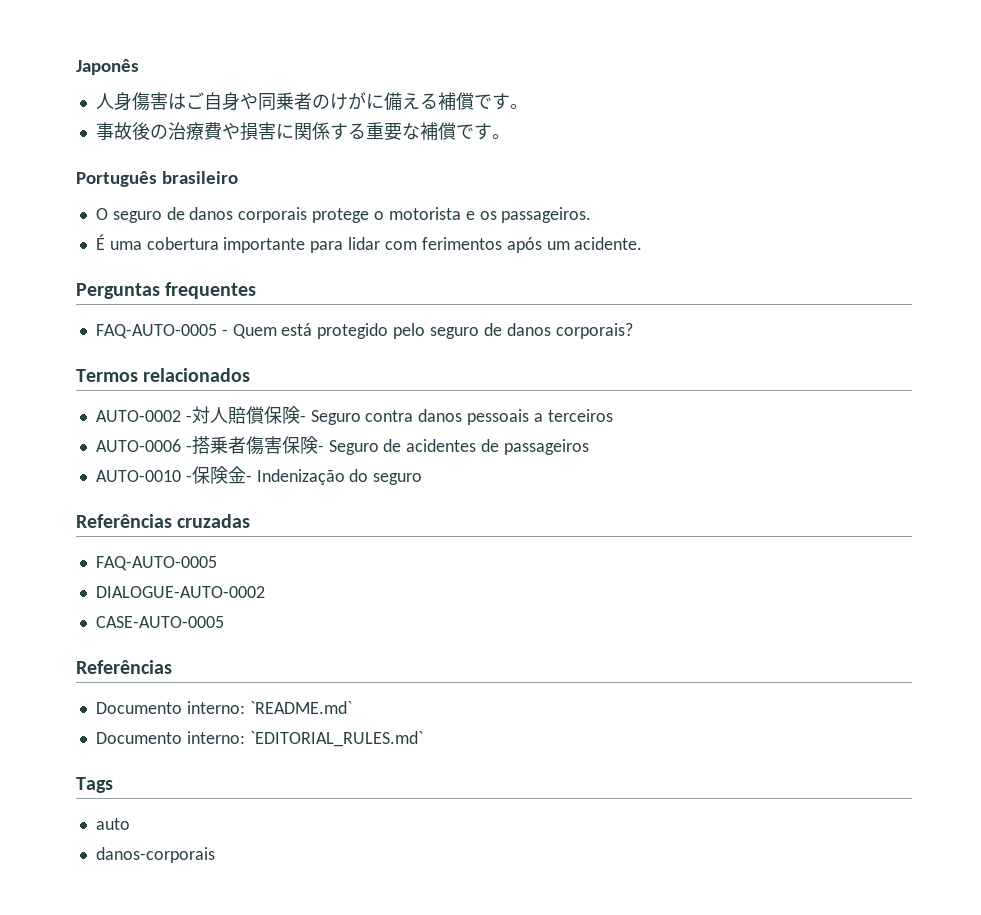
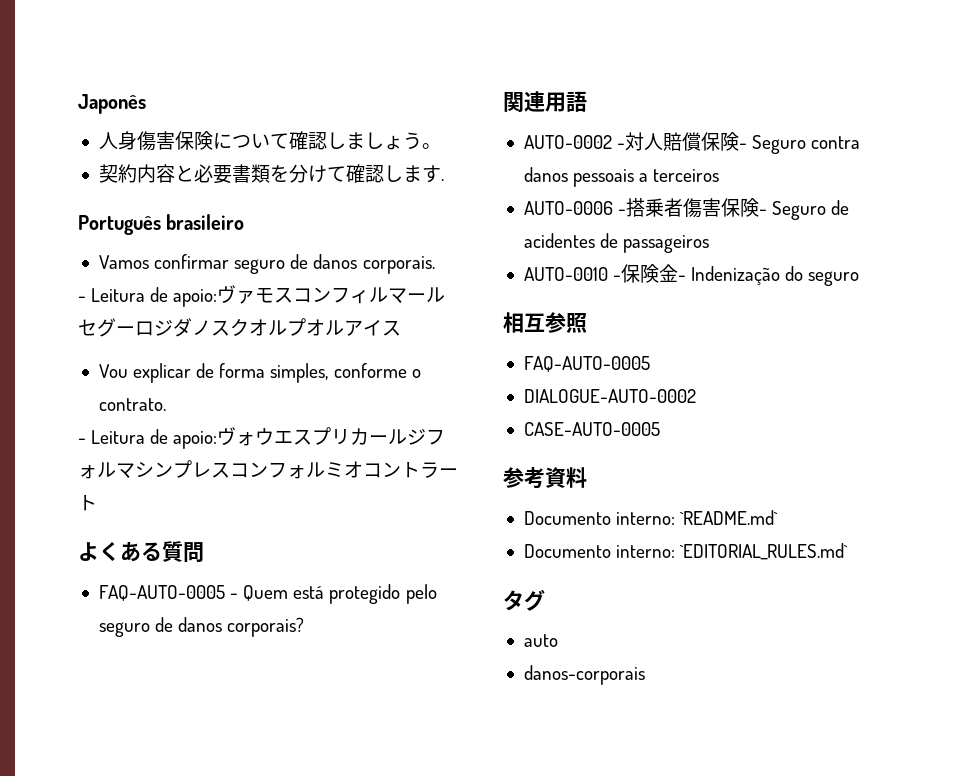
- 人身傷害はご自身や同乗者のけがに備える補償です。
- 事故後の治療費や損害に関係する重要な補償です。
+ 人身傷害保険について確認しましょう。
+ 契約内容と必要書類を分けて確認します.
- O seguro de danos corporais protege o motorista e os passageiros.
- É uma cobertura importante para lidar com ferimentos após um acidente.
- Perguntas frequentes
+ Vamos confirmar seguro de danos corporais.
+ - Leitura de apoio:ヴァモスコンフィルマールセグーロジダノスクオルプオルアイス
+ Vou explicar de forma simples, conforme o contrato.
+ - Leitura de apoio:ヴォウエスプリカールジフォルマシンプレスコンフォルミオコントラート
+ よくある質問
- Termos relacionados
+ 関連用語
- Referências cruzadas
+ 相互参照
  CASE-AUTO-0005
- Referências
+ 参考資料
- Tags
+ タグ

